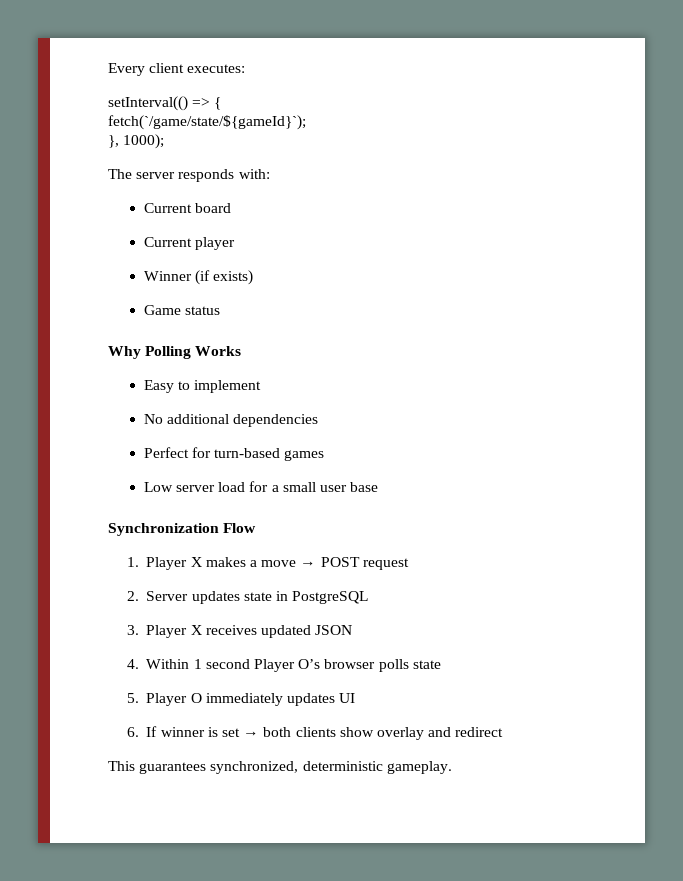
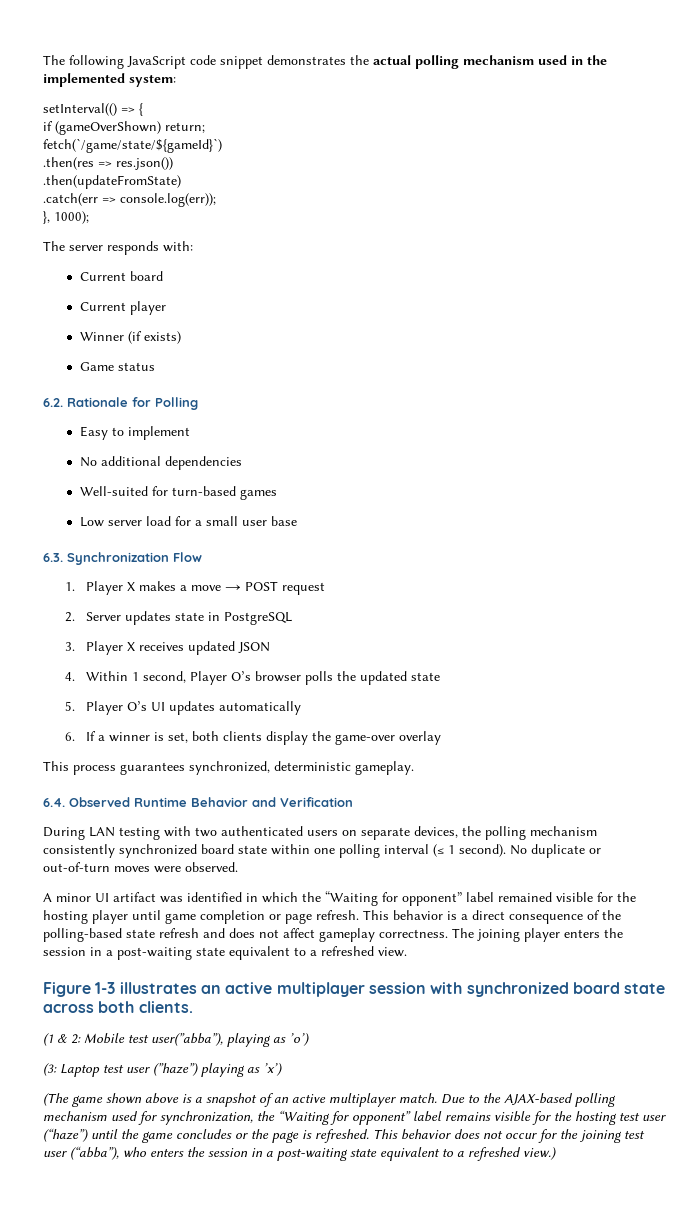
- Every client executes:
+ The following JavaScript code snippet demonstrates the actual polling mechanism used in the implemented system:
  setInterval(() => {
- fetch(`/game/state/${gameId}`);
+ if (gameOverShown) return;
+ fetch(`/game/state/${gameId}`)
+ .then(res => res.json())
+ .then(updateFromState)
+ .catch(err => console.log(err));
- Why Polling Works
+ 6.2. Rationale for Polling
- Perfect for turn-based games
+ Well-suited for turn-based games
- Synchronization Flow
+ 6.3. Synchronization Flow
- 4. Within 1 second Player O’s browser polls state
+ 4. Within 1 second, Player O’s browser polls the updated state
- 5. Player O immediately updates UI
+ 5. Player O’s UI updates automatically
- 6. If winner is set → both clients show overlay and redirect
- This guarantees synchronized, deterministic gameplay.
+ 6. If a winner is set, both clients display the game-over overlay
+ This process guarantees synchronized, deterministic gameplay.
+ 6.4. Observed Runtime Behavior and Verification
+ During LAN testing with two authenticated users on separate devices, the polling mechanism consistently synchronized board state within one polling interval (≤ 1 second). No duplicate or out-of-turn moves were observed.
+ A minor UI artifact was identified in which the “Waiting for opponent” label remained visible for the hosting player until game completion or page refresh. This behavior is a direct consequence of the polling-based state refresh and does not affect gameplay correctness. The joining player enters the session in a post-waiting state equivalent to a refreshed view.
+ Figure 1-3 illustrates an active multiplayer session with synchronized board state across both clients.
+ (1 & 2: Mobile test user(”abba”), playing as ’o’)
+ (3: Laptop test user (”haze”) playing as ’x’)
+ (The game shown above is a snapshot of an active multiplayer match. Due to the AJAX-based polling mechanism used for synchronization, the “Waiting for opponent” label remains visible for the hosting test user (“haze”) until the game concludes or the page is refreshed. This behavior does not occur for the joining test user (“abba”), who enters the session in a post-waiting state equivalent to a refreshed view.)

